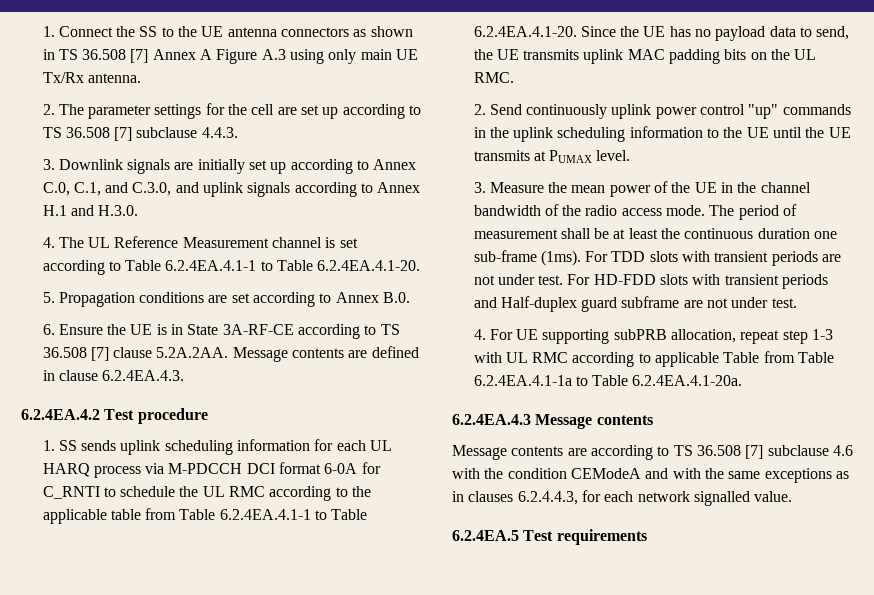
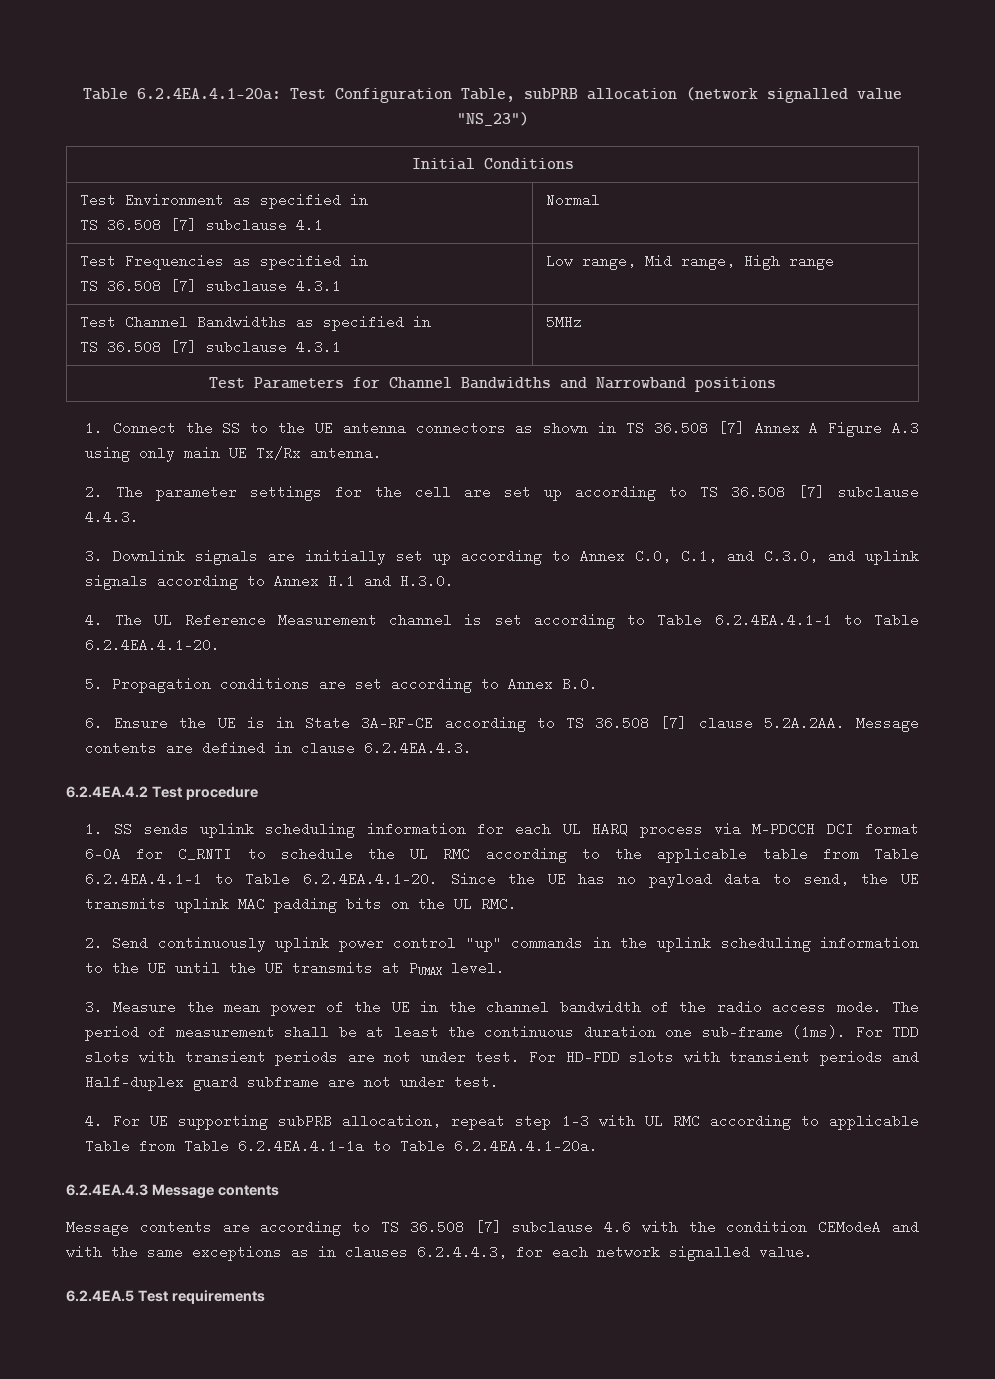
+ Table 6.2.4EA.4.1-20a: Test Configuration Table, subPRB allocation (network signalled value "NS_23")
+ Initial Conditions
+ Test Environment as specified in
+ TS 36.508 [7] subclause 4.1 | Normal
+ Test Frequencies as specified in
+ TS 36.508 [7] subclause 4.3.1 | Low range, Mid range, High range
+ Test Channel Bandwidths as specified in
+ TS 36.508 [7] subclause 4.3.1 | 5MHz
+ Test Parameters for Channel Bandwidths and Narrowband positions

